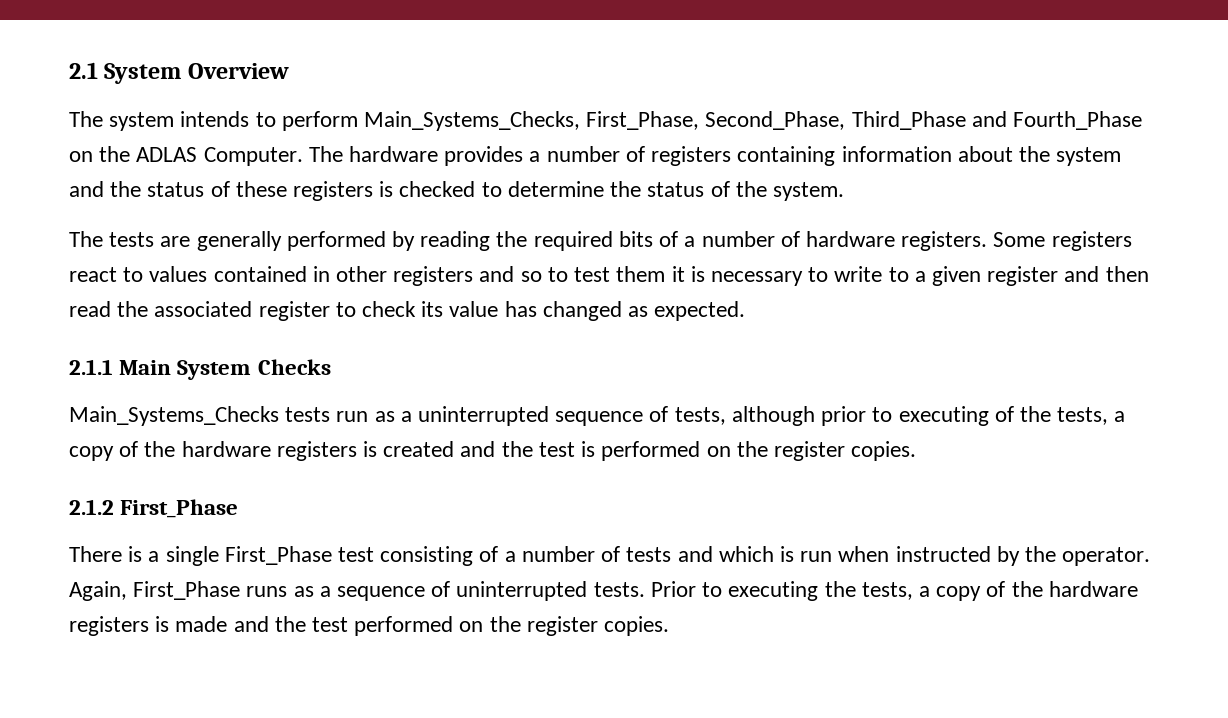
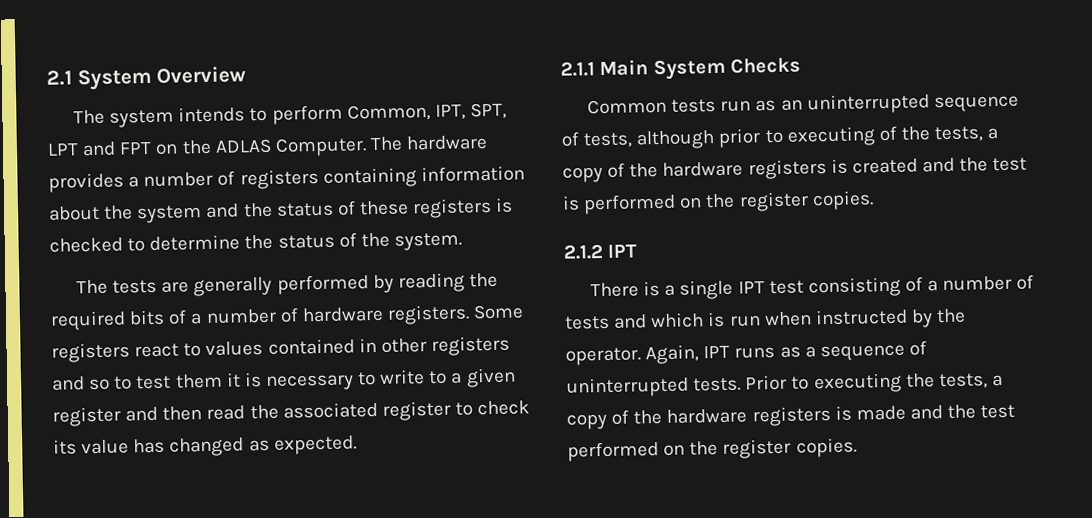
- The system intends to perform Main_Systems_Checks, First_Phase, Second_Phase, Third_Phase and Fourth_Phase on the ADLAS Computer.
+ The system intends to perform Common, IPT, SPT, LPT and FPT on the ADLAS Computer.
- Main_Systems_Checks tests run as a uninterrupted sequence of tests, although prior to executing of the tests, a copy of the hardware registers is created and the test is performed on the register copies.
+ Common tests run as an uninterrupted sequence of tests, although prior to executing of the tests, a copy of the hardware registers is created and the test is performed on the register copies.
- 2.1.2 First_Phase
+ 2.1.2 IPT
- There is a single First_Phase test consisting of a number of tests and which is run when instructed by the operator.
+ There is a single IPT test consisting of a number of tests and which is run when instructed by the operator.
- Again, First_Phase runs as a sequence of uninterrupted tests.
+ Again, IPT runs as a sequence of uninterrupted tests.

